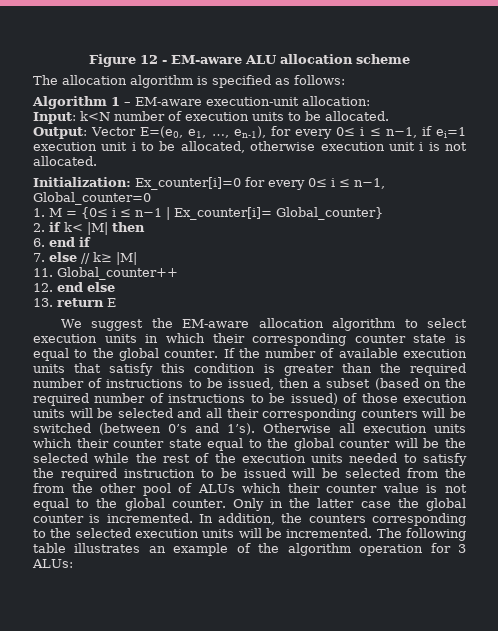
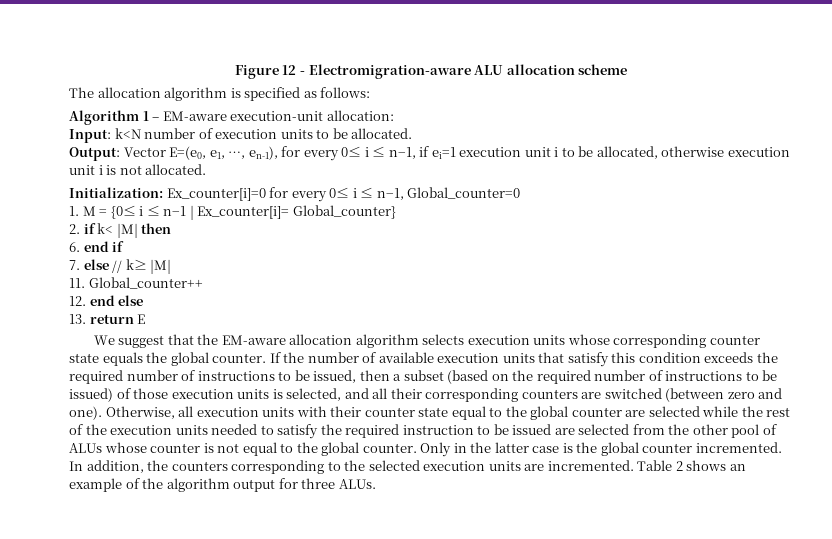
- Figure 12 - EM-aware ALU allocation scheme
+ Figure 12 - Electromigration-aware ALU allocation scheme
- We suggest the EM-aware allocation algorithm to select execution units in which their corresponding counter state is equal to the global counter.
+ We suggest that the EM-aware allocation algorithm selects execution units whose corresponding counter state equals the global counter.
- If the number of available execution units that satisfy this condition is greater than the required number of instructions to be issued, then a subset (based on the required number of instructions to be issued) of those execution units will be selected and all their corresponding counters will be switched (between 0’s and 1’s). Otherwise all execution units which their counter state equal to the global counter will be the selected while the rest of the execution units needed to satisfy the required instruction to be issued will be selected from the from the other pool of ALUs which their counter value is not equal to the global counter.
+ If the number of available execution units that satisfy this condition exceeds the required number of instructions to be issued, then a subset (based on the required number of instructions to be issued) of those execution units is selected, and all their corresponding counters are switched (between zero and one). Otherwise, all execution units with their counter state equal to the global counter are selected while the rest of the execution units needed to satisfy the required instruction to be issued are selected from the other pool of ALUs whose counter is not equal to the global counter.
- Only in the latter case the global counter is incremented.
+ Only in the latter case is the global counter incremented.
- In addition, the counters corresponding to the selected execution units will be incremented. The following table illustrates an example of the algorithm operation for 3 ALUs:
+ In addition, the counters corresponding to the selected execution units are incremented. Table 2 shows an example of the algorithm output for three ALUs.

